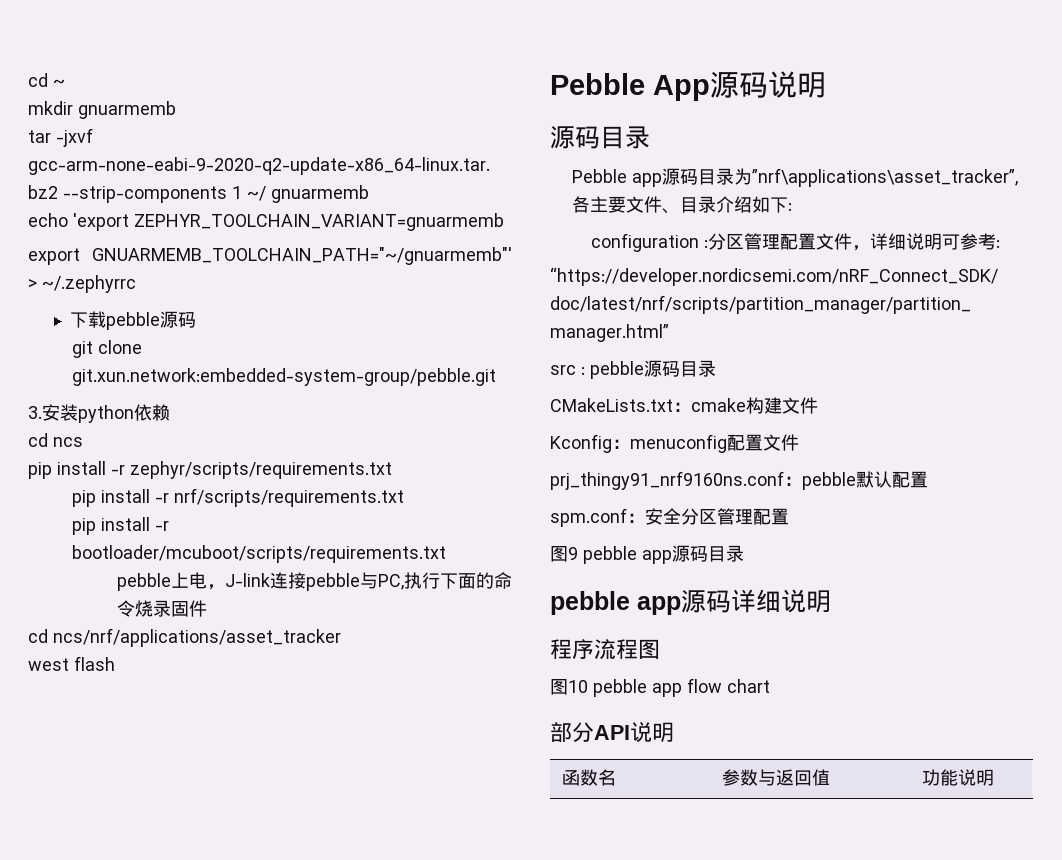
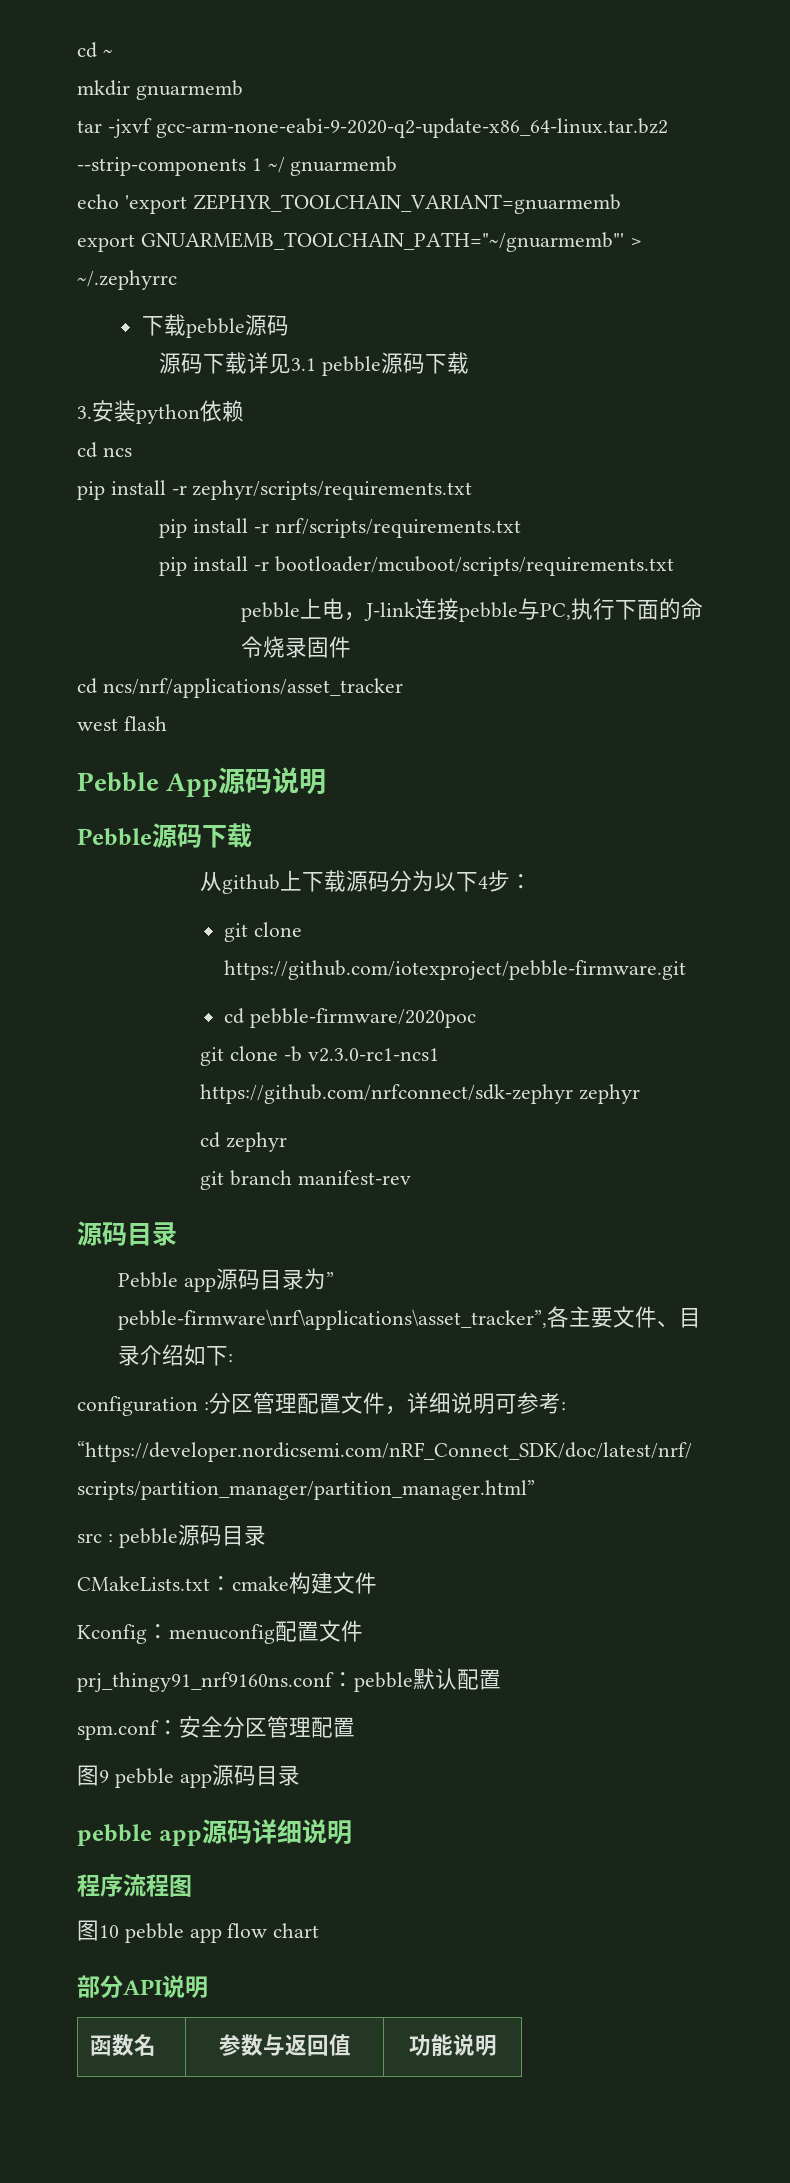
- git clone git.xun.network:embedded-system-group/pebble.git
+ 源码下载详见3.1 pebble源码下载
+ Pebble源码下载
+ 从github上下载源码分为以下4步：
+ git clone https://github.com/iotexproject/pebble-firmware.git
+ cd pebble-firmware/2020poc
+ git clone -b v2.3.0-rc1-ncs1 https://github.com/nrfconnect/sdk-zephyr zephyr
+ cd zephyr
+ git branch manifest-rev
- Pebble app源码目录为”nrf\applications\asset_tracker”,各主要文件、目录介绍如下:
+ Pebble app源码目录为” pebble-firmware\nrf\applications\asset_tracker”,各主要文件、目录介绍如下:

